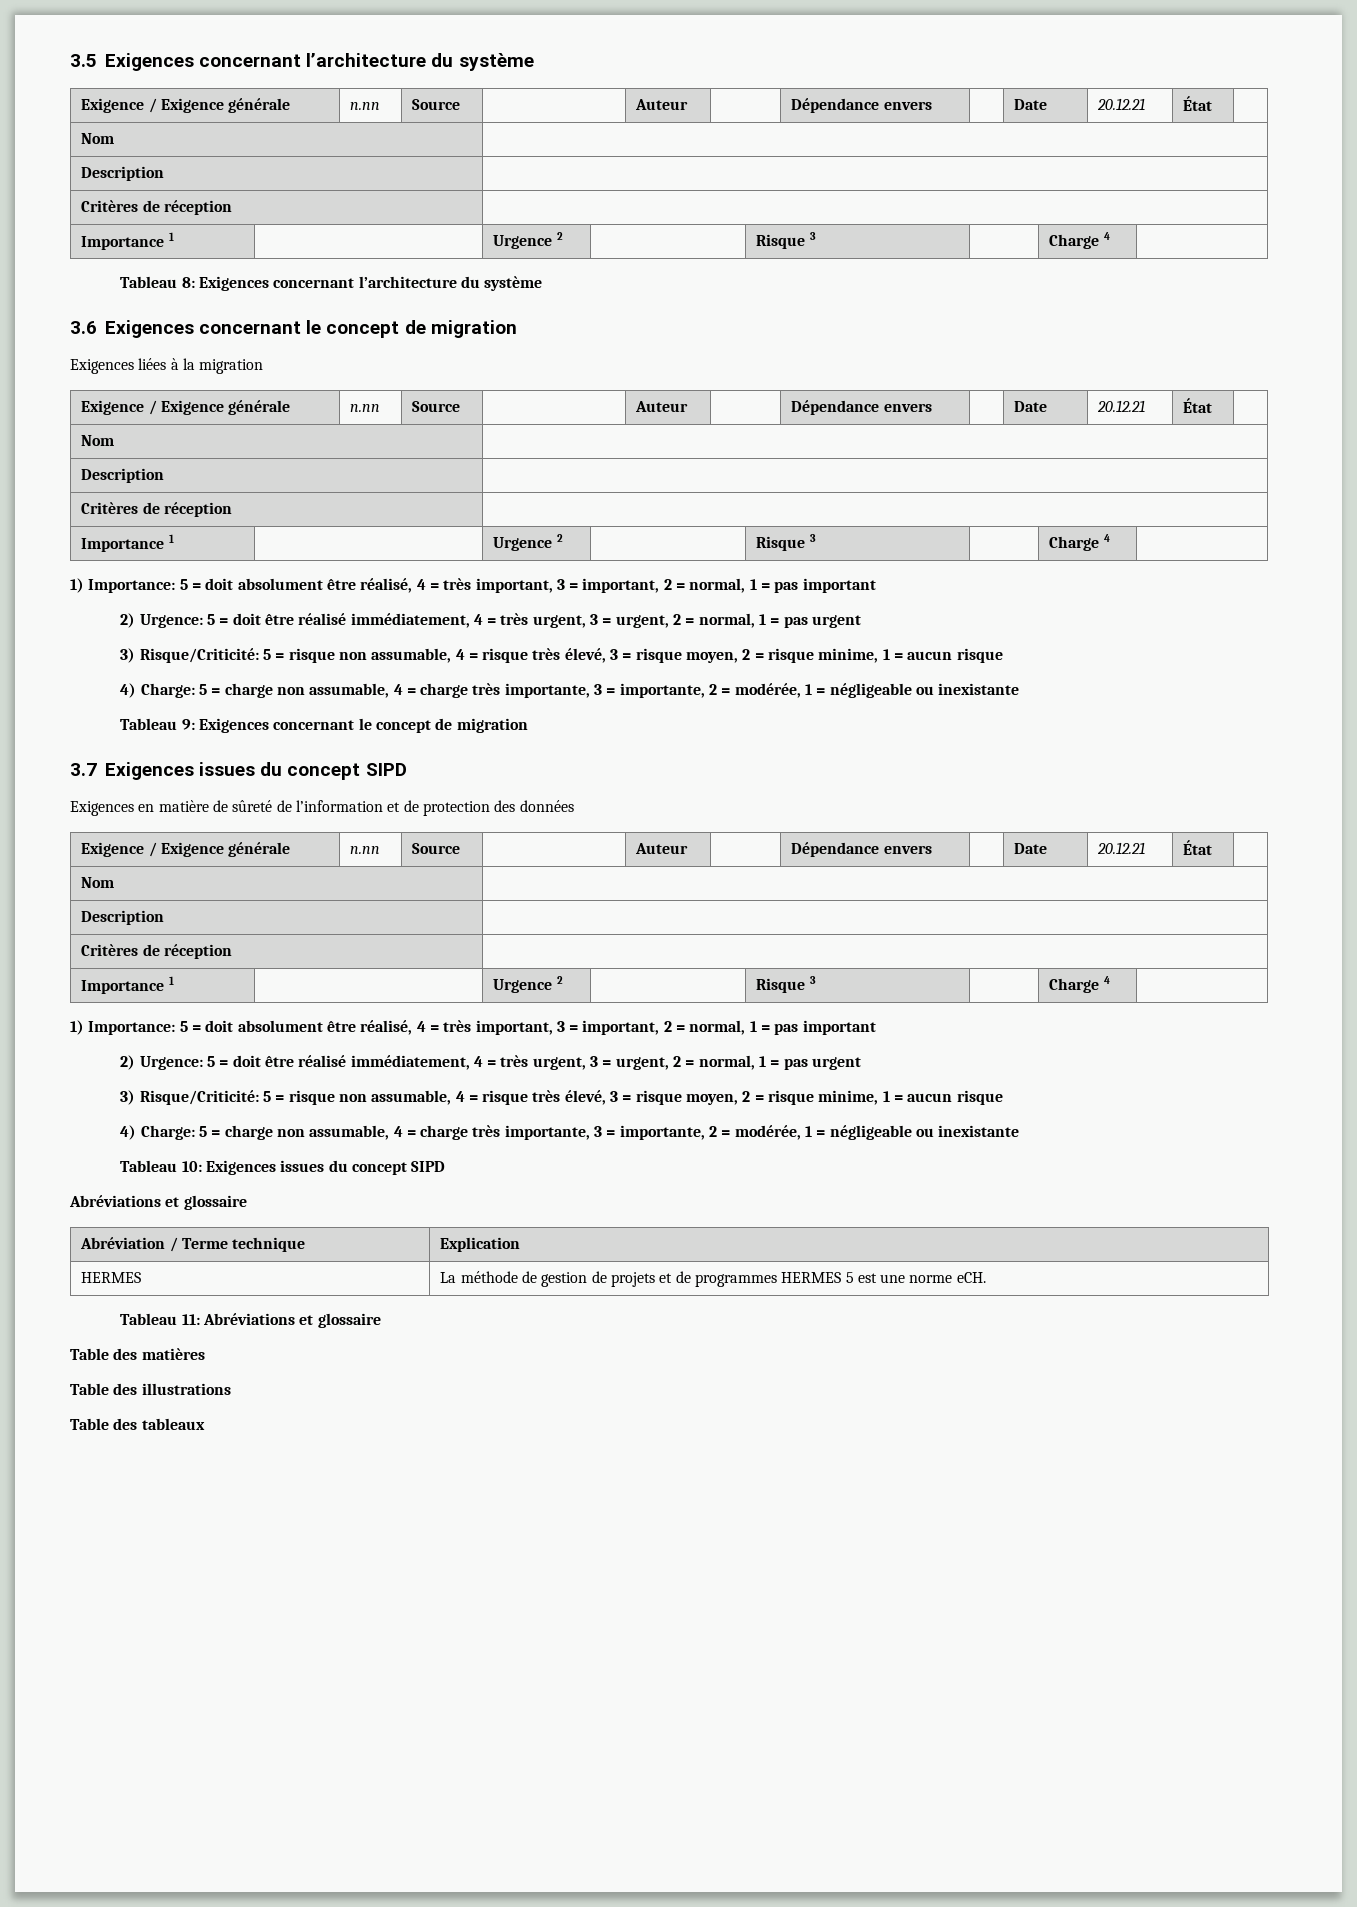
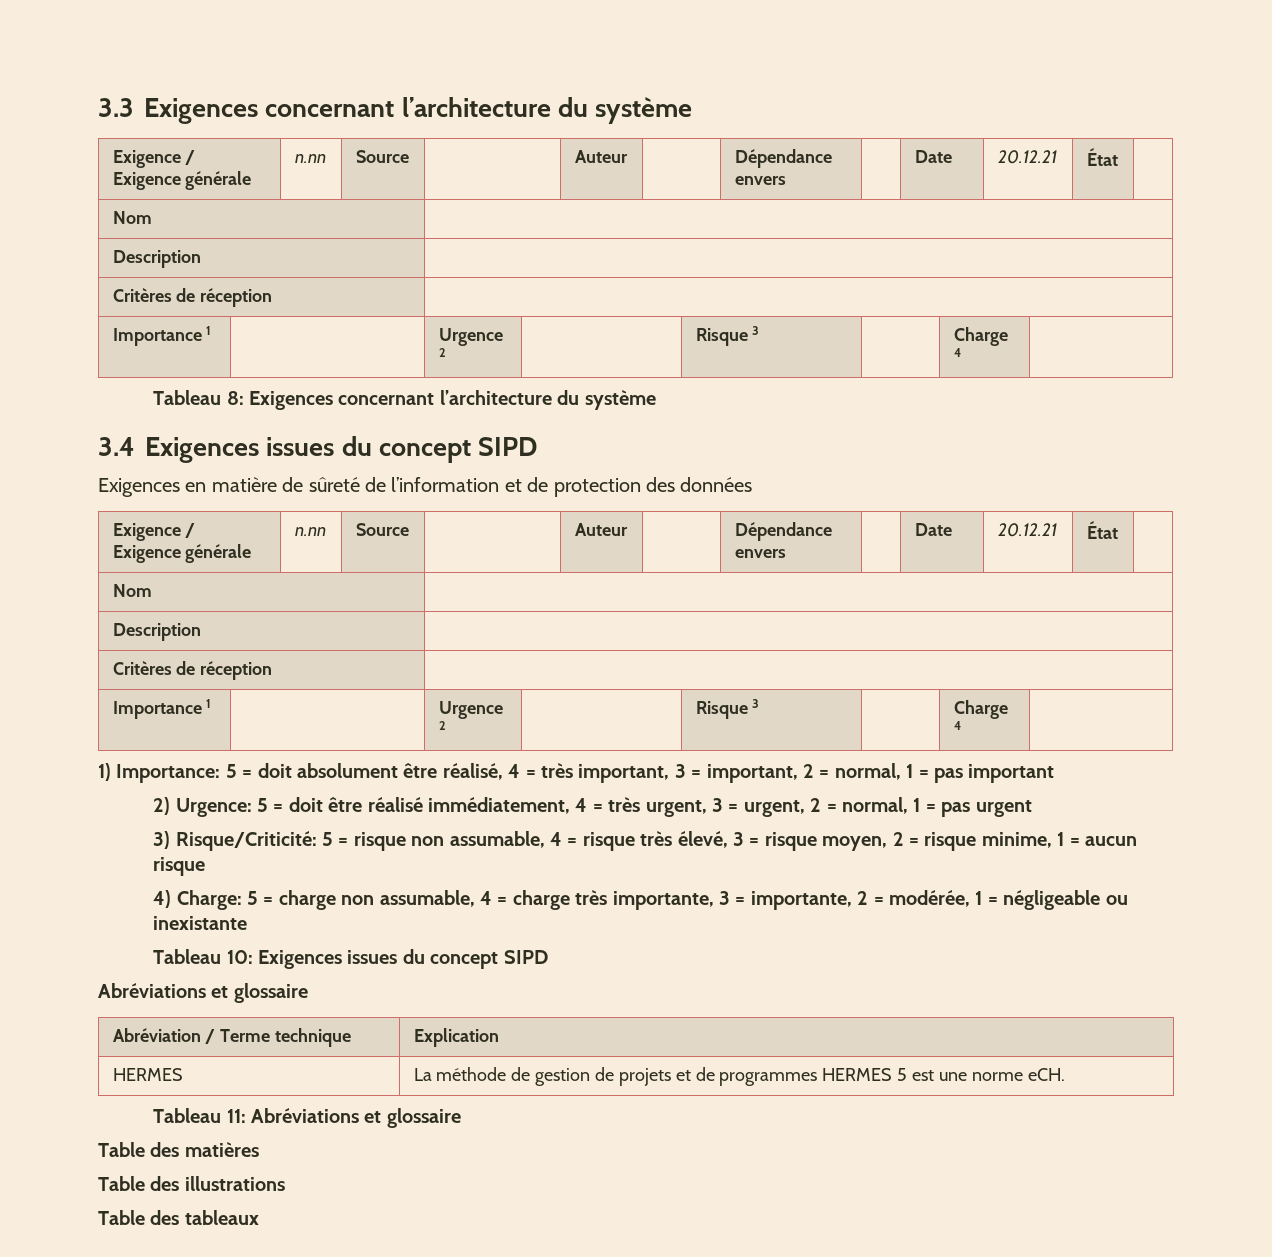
- 3.5 Exigences concernant l’architecture du système
+ 3.3 Exigences concernant l’architecture du système
- 3.6 Exigences concernant le concept de migration
- Exigences liées à la migration
- Exigence / Exigence générale | n.nn | Source | | Auteur | | Dépendance envers | | Date | 20.12.21 | État |
- Nom |
- Description |
- Critères de réception |
- Importance 1 | | Urgence 2 | | Risque 3 | | Charge 4 |
- 1) Importance: 5 = doit absolument être réalisé, 4 = très important, 3 = important, 2 = normal, 1 = pas important
- 2) Urgence: 5 = doit être réalisé immédiatement, 4 = très urgent, 3 = urgent, 2 = normal, 1 = pas urgent
- 3) Risque/Criticité: 5 = risque non assumable, 4 = risque très élevé, 3 = risque moyen, 2 = risque minime, 1 = aucun risque
- 4) Charge: 5 = charge non assumable, 4 = charge très importante, 3 = importante, 2 = modérée, 1 = négligeable ou inexistante
- Tableau 9: Exigences concernant le concept de migration
- 3.7 Exigences issues du concept SIPD
+ 3.4 Exigences issues du concept SIPD

